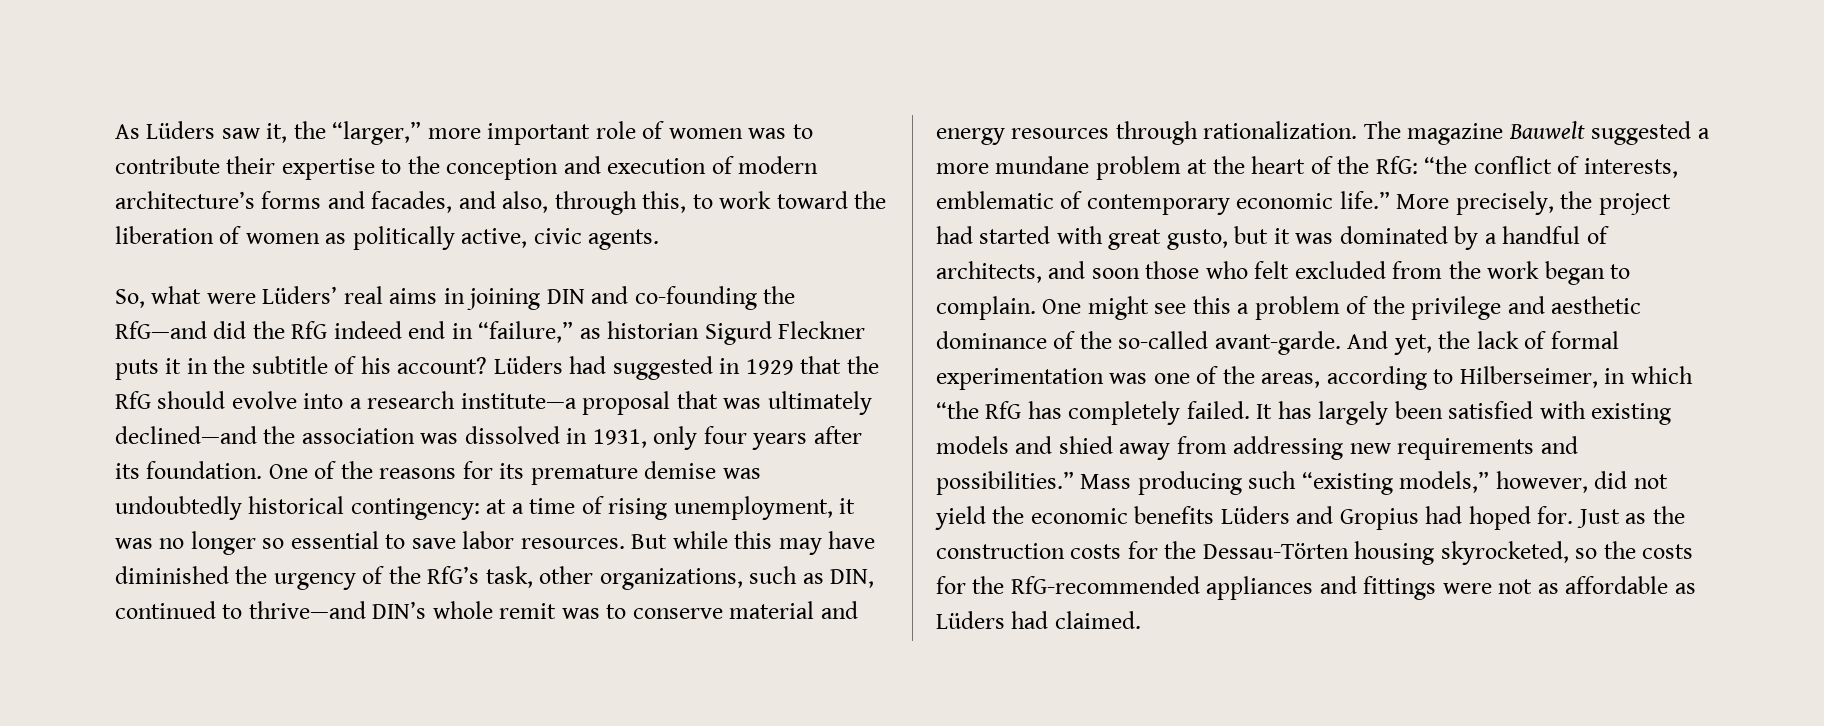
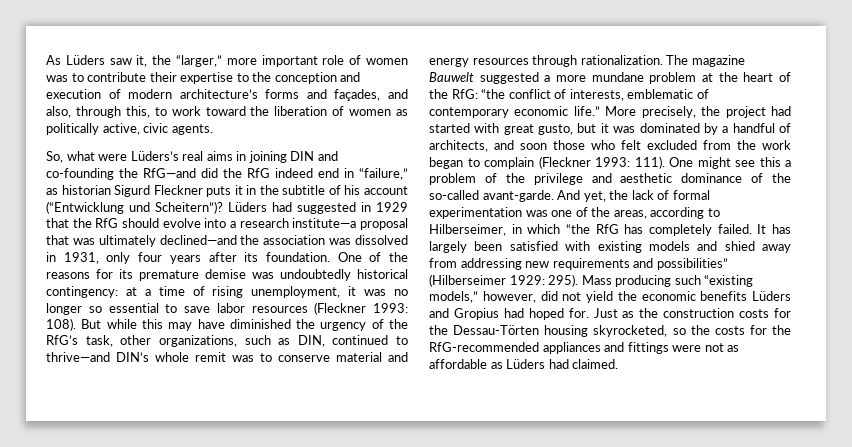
- As Lüders saw it, the “larger,” more important role of women was to contribute their expertise to the conception and execution of modern architecture’s forms and facades, and also, through this, to work toward the liberation of women as politically active, civic agents.
+ As Lüders saw it, the “larger,” more important role of women was to contribute their expertise to the conception and execution of modern architecture’s forms and façades, and also, through this, to work toward the liberation of women as politically active, civic agents.
- So, what were Lüders’ real aims in joining DIN and co-founding the RfG—and did the RfG indeed end in “failure,” as historian Sigurd Fleckner puts it in the subtitle of his account?
+ So, what were Lüders’s real aims in joining DIN and co-founding the RfG—and did the RfG indeed end in “failure,” as historian Sigurd Fleckner puts it in the subtitle of his account (“Entwicklung und Scheitern”)?
- One of the reasons for its premature demise was undoubtedly historical contingency: at a time of rising unemployment, it was no longer so essential to save labor resources.
+ One of the reasons for its premature demise was undoubtedly historical contingency: at a time of rising unemployment, it was no longer so essential to save labor resources (Fleckner 1993: 108).
- More precisely, the project had started with great gusto, but it was dominated by a handful of architects, and soon those who felt excluded from the work began to complain.
+ More precisely, the project had started with great gusto, but it was dominated by a handful of architects, and soon those who felt excluded from the work began to complain (Fleckner 1993: 111).
- It has largely been satisfied with existing models and shied away from addressing new requirements and possibilities.”
+ It has largely been satisfied with existing models and shied away from addressing new requirements and possibilities” (Hilberseimer 1929: 295).

